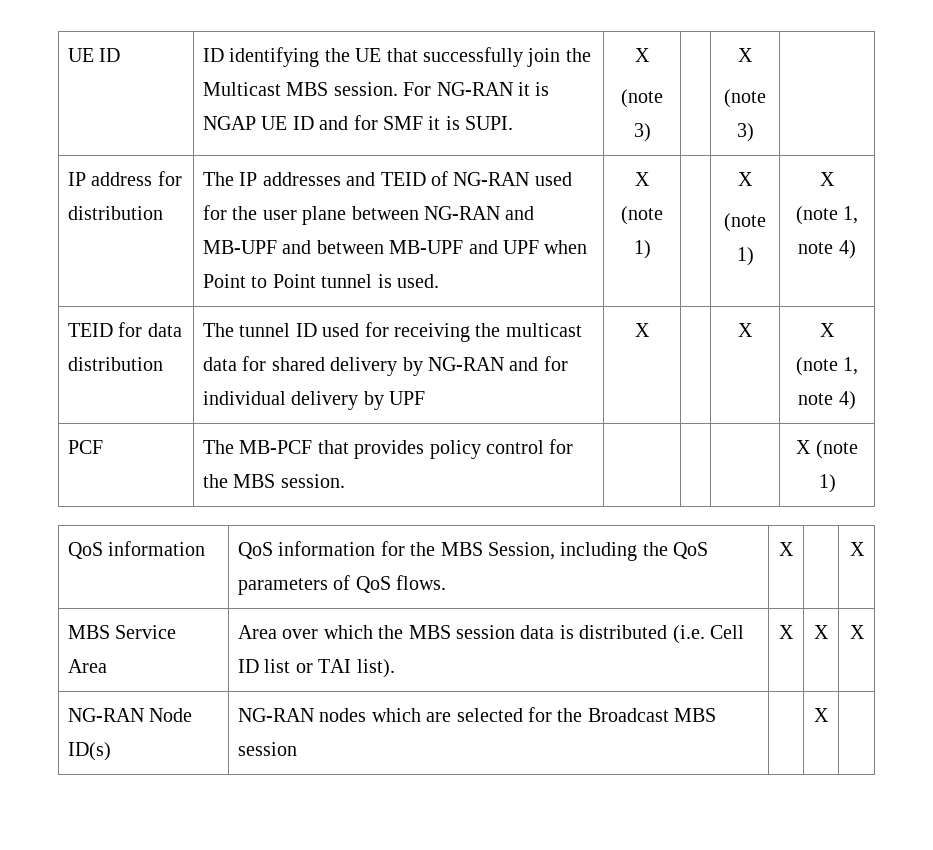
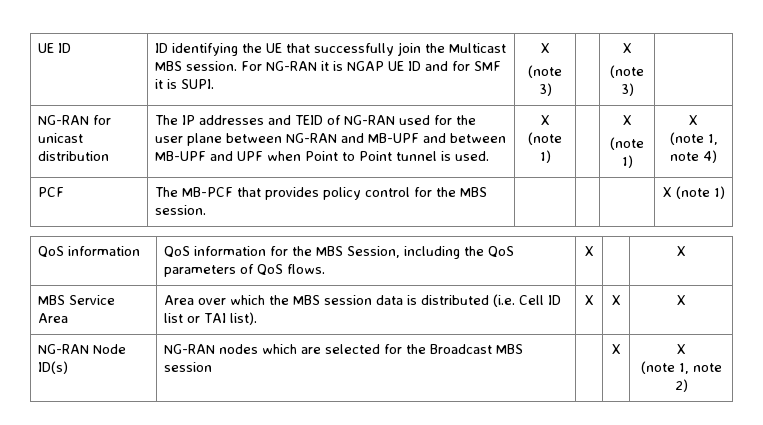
- IP address for distribution
+ NG-RAN for unicast distribution
- TEID for data distribution | The tunnel ID used for receiving the multicast data for shared delivery by NG-RAN and for individual delivery by UPF | X | | X | X
- (note 1, note 4)
- NG-RAN Node ID(s) | NG-RAN nodes which are selected for the Broadcast MBS session | | X |
+ NG-RAN Node ID(s) | NG-RAN nodes which are selected for the Broadcast MBS session | | X | X
+ (note 1, note 2)

